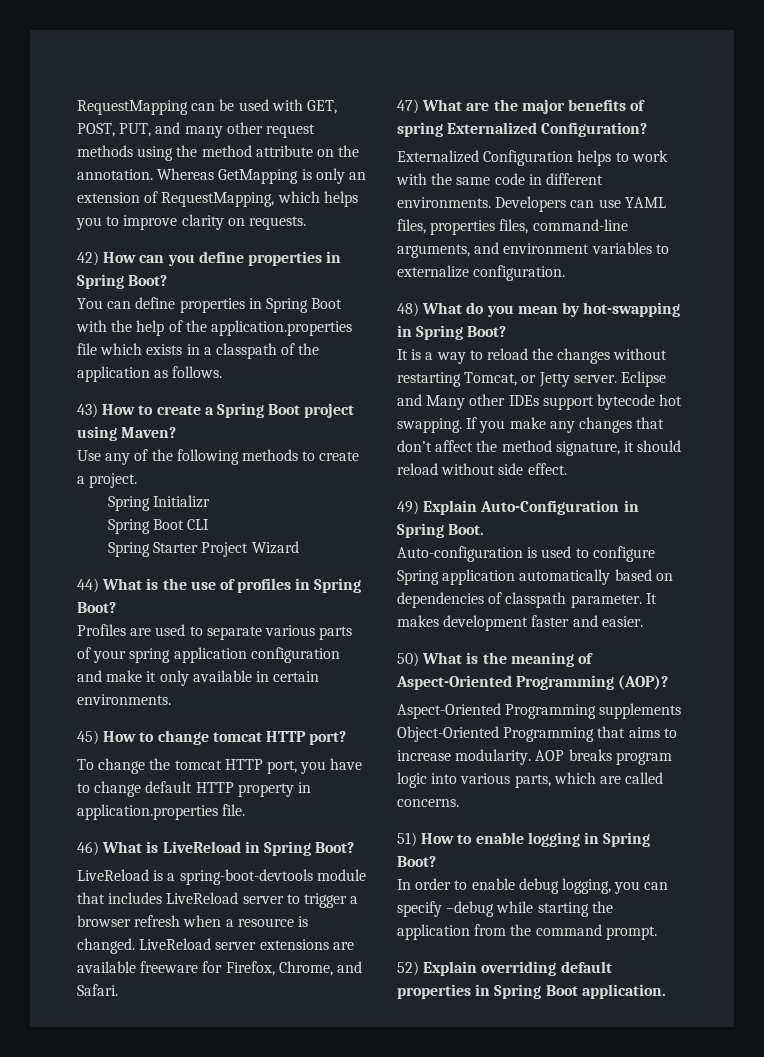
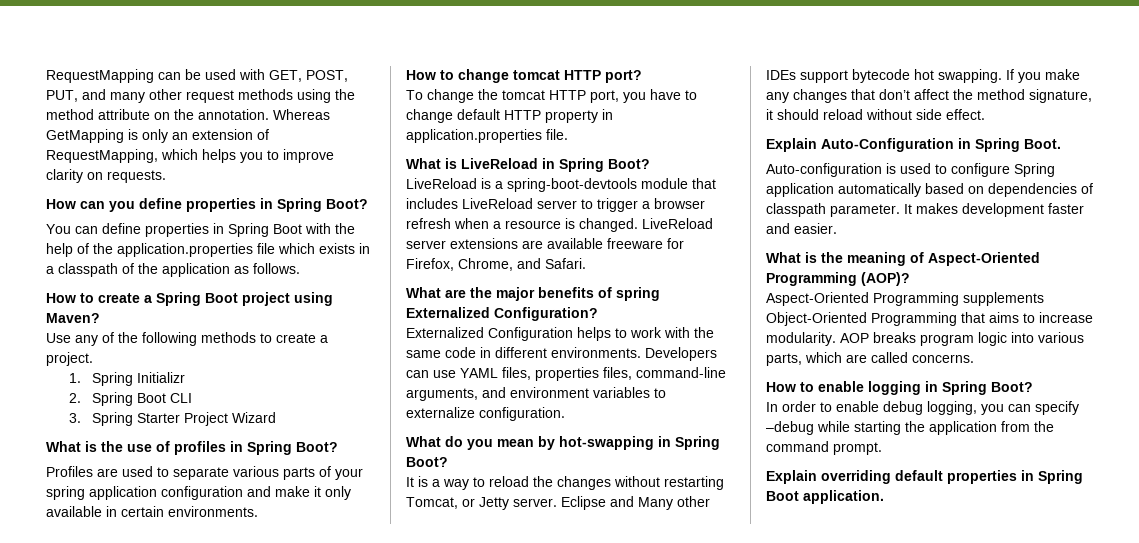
- 42) How can you define properties in Spring Boot?
+ How can you define properties in Spring Boot?
- 43) How to create a Spring Boot project using Maven?
+ How to create a Spring Boot project using Maven?
- Spring Initializr
+ 1. Spring Initializr
- Spring Boot CLI
+ 2. Spring Boot CLI
- Spring Starter Project Wizard
+ 3. Spring Starter Project Wizard
- 44) What is the use of profiles in Spring Boot?
+ What is the use of profiles in Spring Boot?
- 45) How to change tomcat HTTP port?
+ How to change tomcat HTTP port?
- 46) What is LiveReload in Spring Boot?
+ What is LiveReload in Spring Boot?
- 47) What are the major benefits of spring Externalized Configuration?
+ What are the major benefits of spring Externalized Configuration?
- 48) What do you mean by hot-swapping in Spring Boot?
+ What do you mean by hot-swapping in Spring Boot?
- 49) Explain Auto-Configuration in Spring Boot.
+ Explain Auto-Configuration in Spring Boot.
- 50) What is the meaning of Aspect-Oriented Programming (AOP)?
+ What is the meaning of Aspect-Oriented Programming (AOP)?
- 51) How to enable logging in Spring Boot?
+ How to enable logging in Spring Boot?
- 52) Explain overriding default properties in Spring Boot application.
+ Explain overriding default properties in Spring Boot application.

